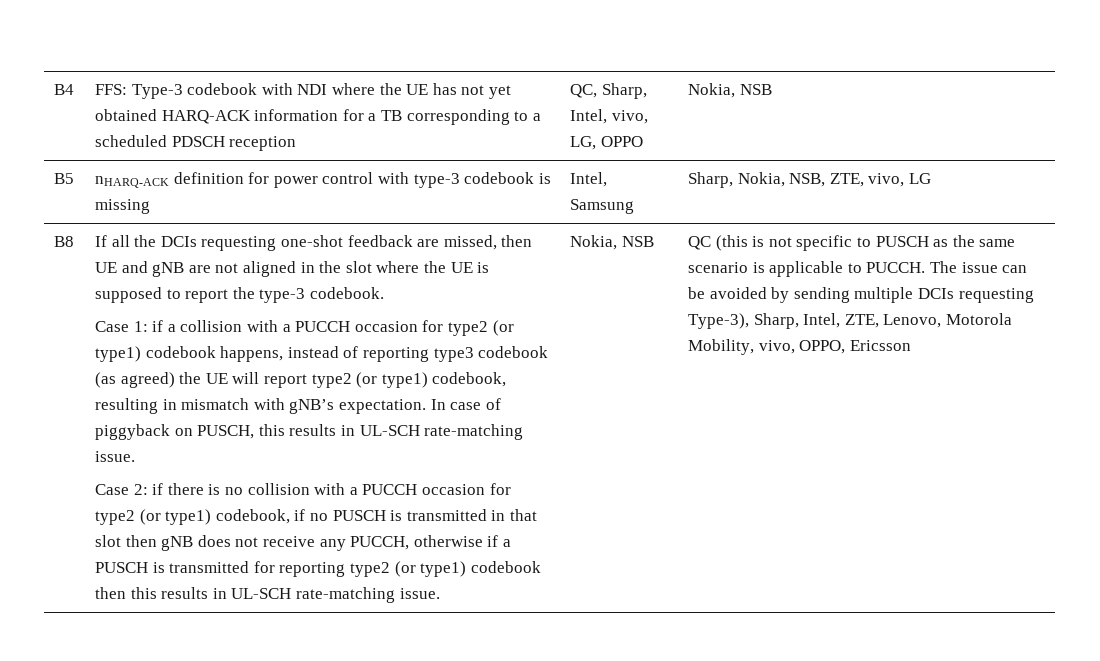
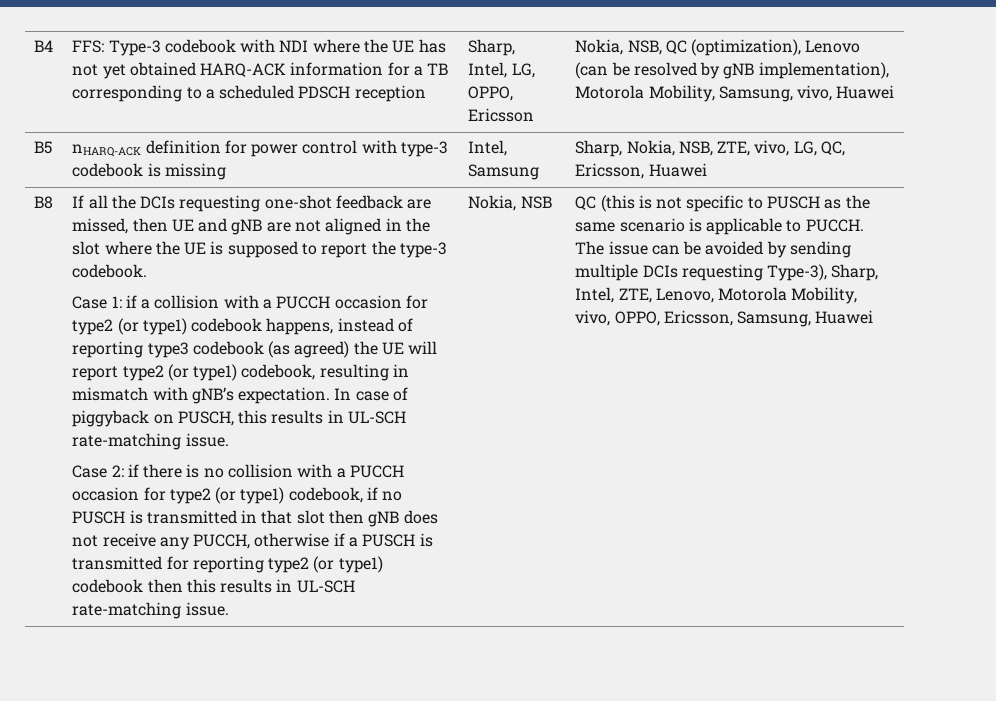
- QC, Sharp, Intel, vivo, LG, OPPO | Nokia, NSB
+ Sharp, Intel, LG, OPPO, Ericsson | Nokia, NSB, QC (optimization), Lenovo (can be resolved by gNB implementation), Motorola Mobility, Samsung, vivo, Huawei
- B5 | nHARQ-ACK definition for power control with type-3 codebook is missing | Intel, Samsung | Sharp, Nokia, NSB, ZTE, vivo, LG
+ B5 | nHARQ-ACK definition for power control with type-3 codebook is missing | Intel, Samsung | Sharp, Nokia, NSB, ZTE, vivo, LG, QC, Ericsson, Huawei
- The issue can be avoided by sending multiple DCIs requesting Type-3), Sharp, Intel, ZTE, Lenovo, Motorola Mobility, vivo, OPPO, Ericsson
+ The issue can be avoided by sending multiple DCIs requesting Type-3), Sharp, Intel, ZTE, Lenovo, Motorola Mobility, vivo, OPPO, Ericsson, Samsung, Huawei

